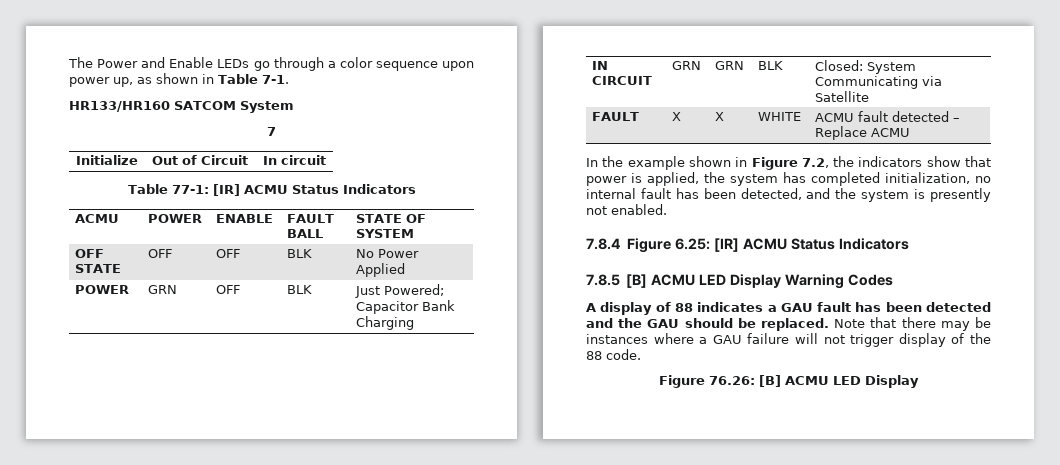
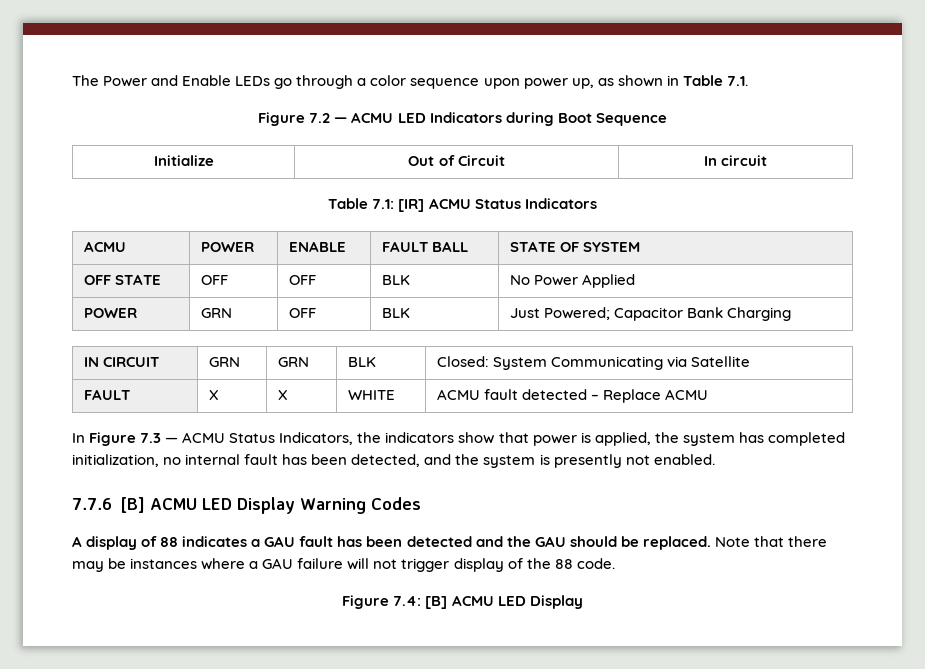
- The Power and Enable LEDs go through a color sequence upon power up, as shown in Table 7-1.
- HR133/HR160 SATCOM System
- 7
+ The Power and Enable LEDs go through a color sequence upon power up, as shown in Table 7.1.
+ Figure 7.2 — ACMU LED Indicators during Boot Sequence
- Table 77-1: [IR] ACMU Status Indicators
+ Table 7.1: [IR] ACMU Status Indicators
- In the example shown in Figure 7.2, the indicators show that power is applied, the system has completed initialization, no internal fault has been detected, and the system is presently not enabled.
+ In Figure 7.3 — ACMU Status Indicators, the indicators show that power is applied, the system has completed initialization, no internal fault has been detected, and the system is presently not enabled.
- 7.8.4 Figure 6.25: [IR] ACMU Status Indicators
- 7.8.5 [B] ACMU LED Display Warning Codes
+ 7.7.6 [B] ACMU LED Display Warning Codes
- Figure 76.26: [B] ACMU LED Display
+ Figure 7.4: [B] ACMU LED Display

